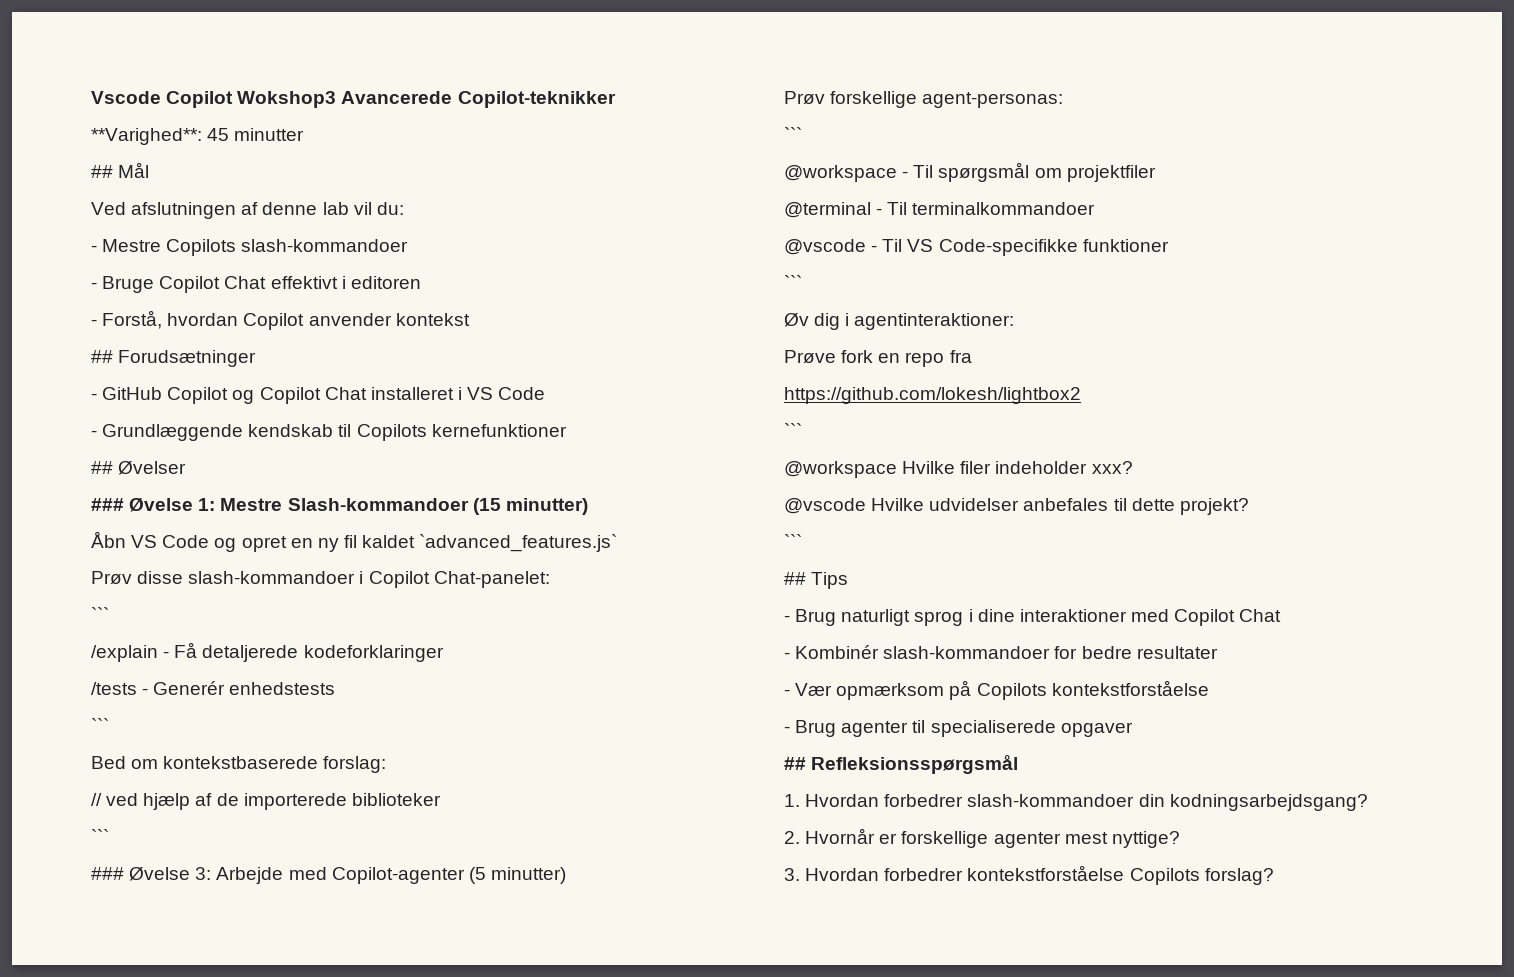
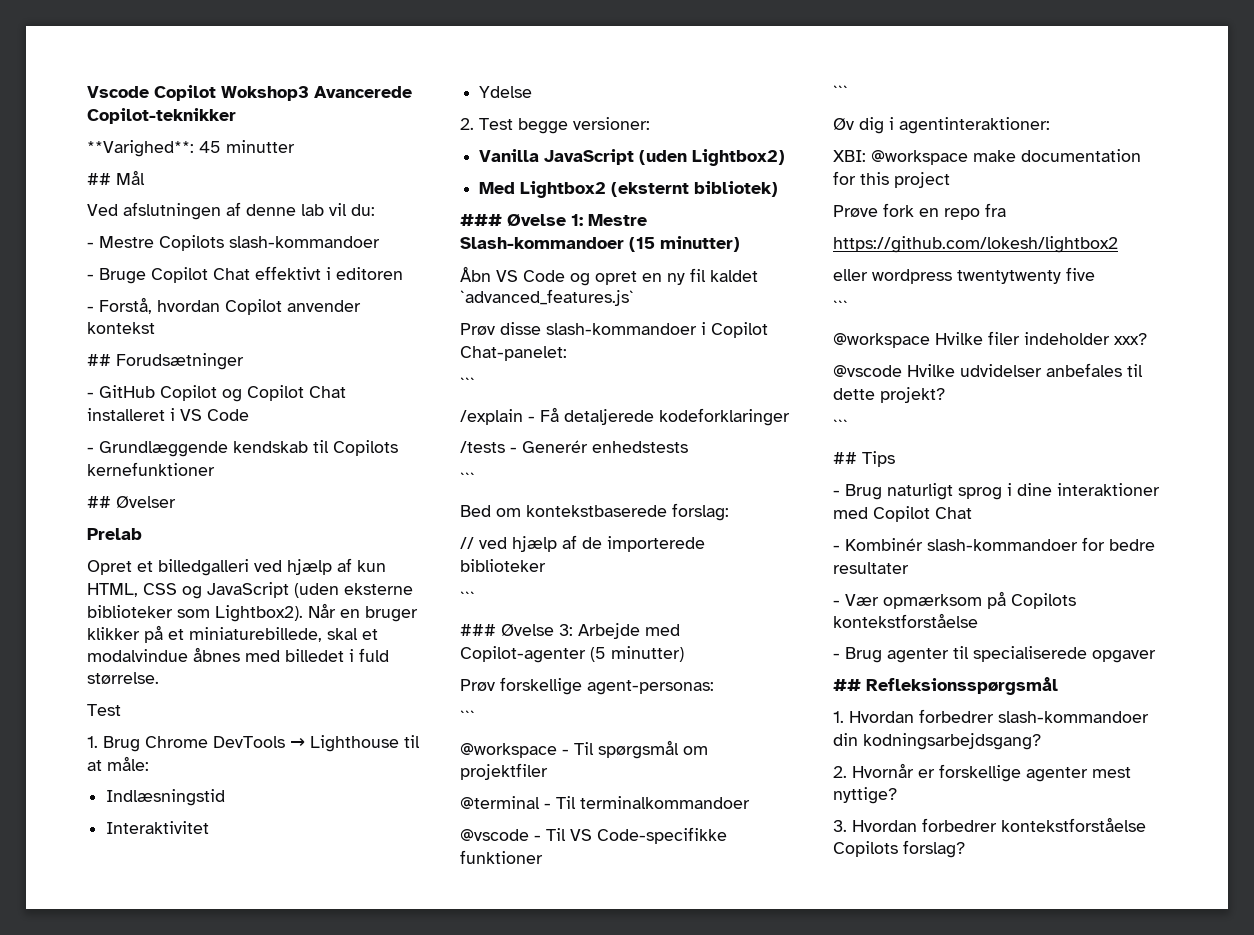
+ Prelab
+ Opret et billedgalleri ved hjælp af kun HTML, CSS og JavaScript (uden eksterne biblioteker som Lightbox2). Når en bruger klikker på et miniaturebillede, skal et modalvindue åbnes med billedet i fuld størrelse.
+ Test
+ 1. Brug Chrome DevTools → Lighthouse til at måle:
+ Indlæsningstid
+ Interaktivitet
+ Ydelse
+ 2. Test begge versioner:
+ Vanilla JavaScript (uden Lightbox2)
+ Med Lightbox2 (eksternt bibliotek)
+ XBI: @workspace make documentation for this project
+ eller wordpress twentytwenty five

